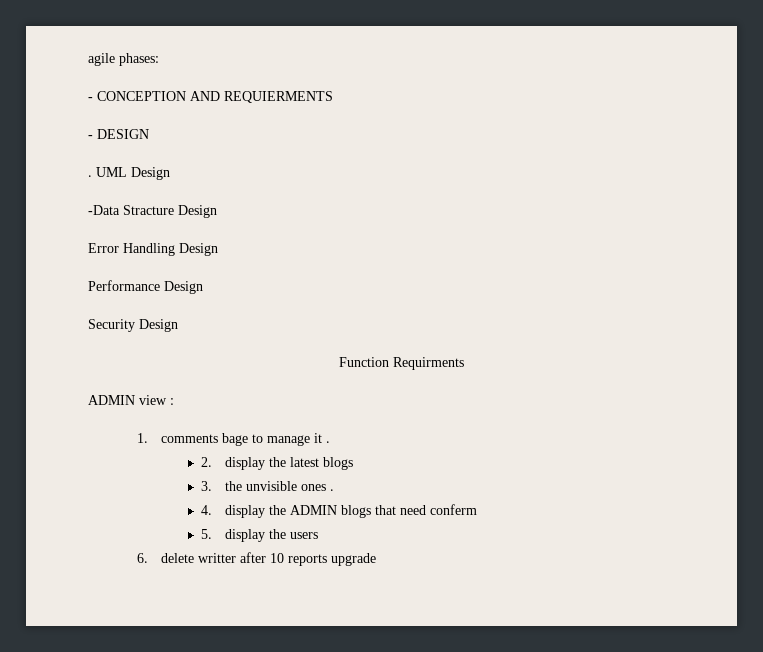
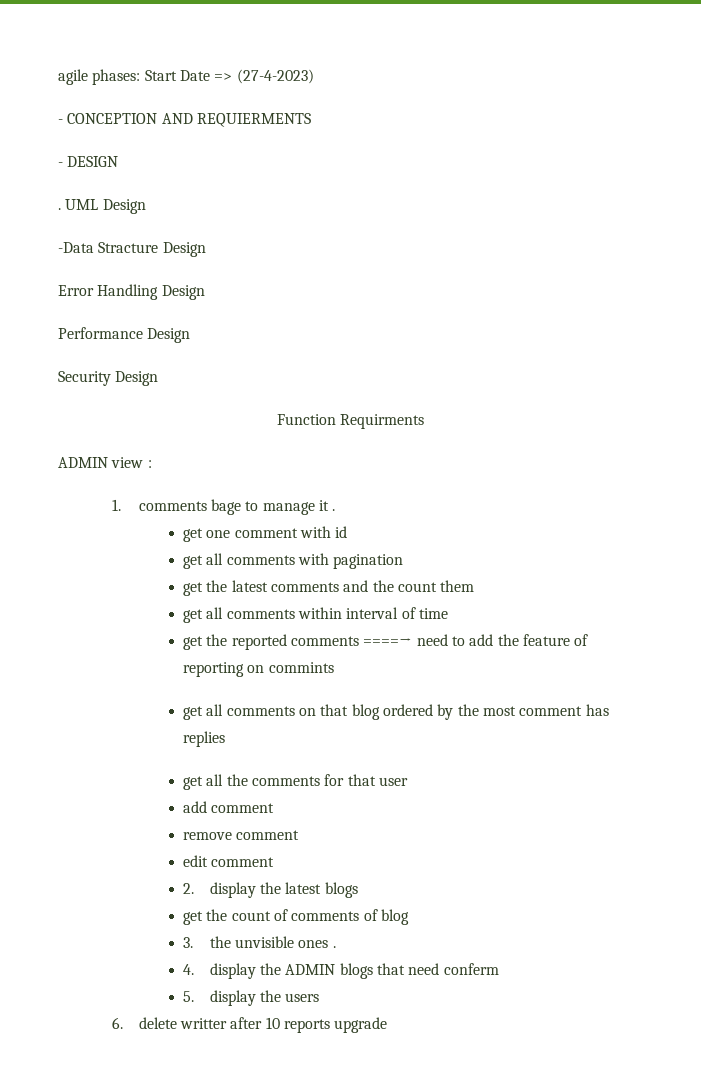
- agile phases:
+ agile phases: Start Date => (27-4-2023)
+ get one comment with id
+ get all comments with pagination
+ get the latest comments and the count them
+ get all comments within interval of time
+ get the reported comments ====→ need to add the feature of reporting on commints
+ get all comments on that blog ordered by the most comment has replies
+ get all the comments for that user
+ add comment
+ remove comment
+ edit comment
+ get the count of comments of blog

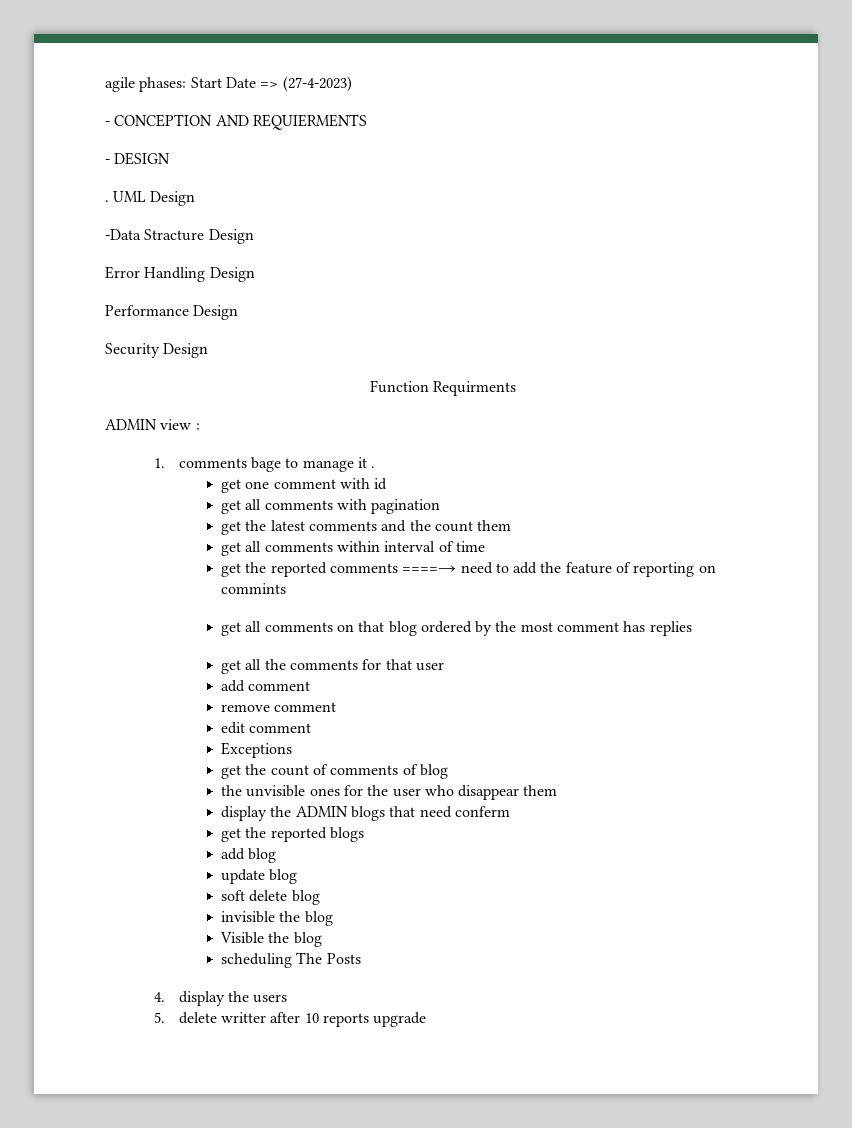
- 2. display the latest blogs
+ Exceptions
- 3. the unvisible ones .
- 4. display the ADMIN blogs that need conferm
+ the unvisible ones for the user who disappear them
+ display the ADMIN blogs that need conferm
- 5. display the users
+ get the reported blogs
+ add blog
+ update blog
+ soft delete blog
+ invisible the blog
+ Visible the blog
+ scheduling The Posts
+ 4. display the users
- 6. delete writter after 10 reports upgrade
+ 5. delete writter after 10 reports upgrade

